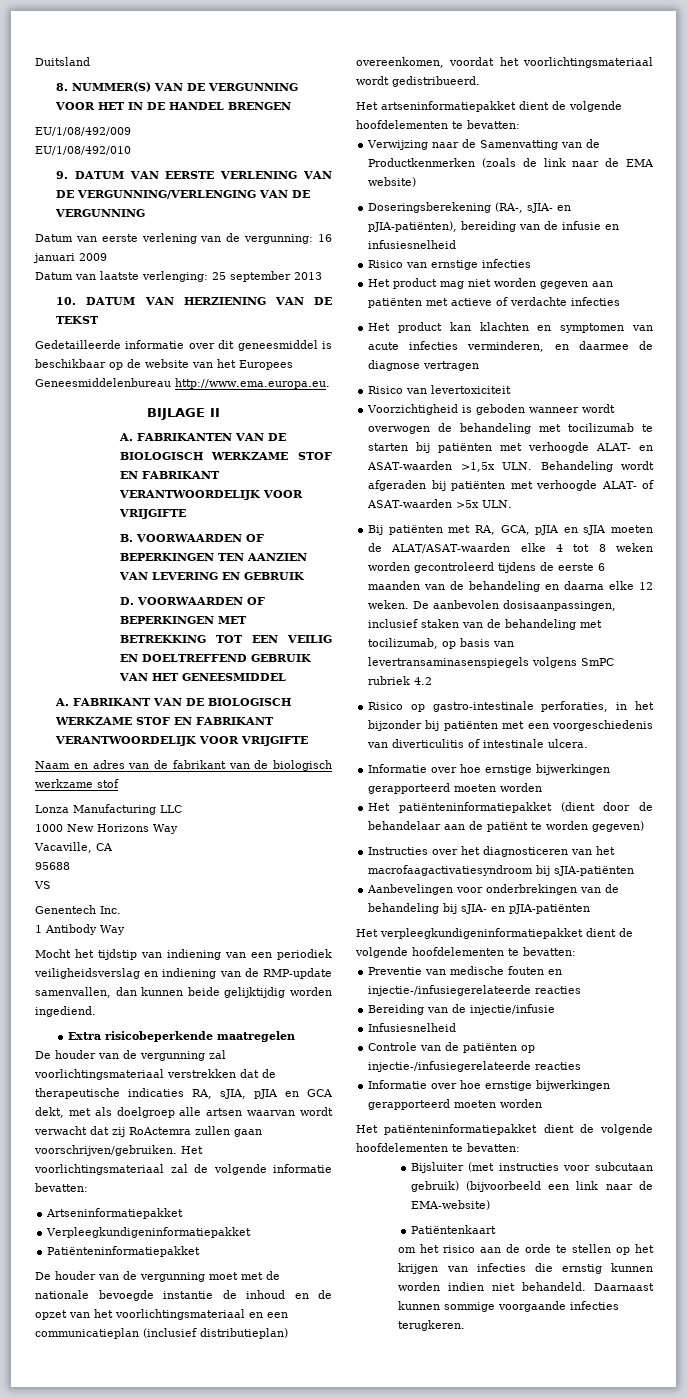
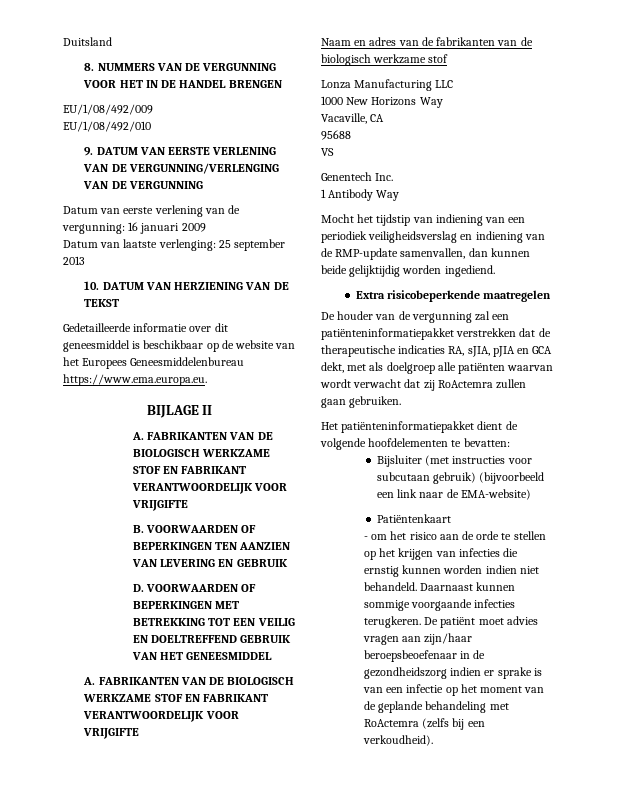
- 8. NUMMER(S) VAN DE VERGUNNING VOOR HET IN DE HANDEL BRENGEN
+ 8. NUMMERS VAN DE VERGUNNING VOOR HET IN DE HANDEL BRENGEN
- Gedetailleerde informatie over dit geneesmiddel is beschikbaar op de website van het Europees Geneesmiddelenbureau http://www.ema.europa.eu.
+ Gedetailleerde informatie over dit geneesmiddel is beschikbaar op de website van het Europees Geneesmiddelenbureau https://www.ema.europa.eu.
  D. VOORWAARDEN OF BEPERKINGEN MET BETREKKING TOT EEN VEILIG EN DOELTREFFEND GEBRUIK VAN HET GENEESMIDDEL
- A. FABRIKANT VAN DE BIOLOGISCH WERKZAME STOF EN FABRIKANT VERANTWOORDELIJK VOOR VRIJGIFTE
+ A. FABRIKANTEN VAN DE BIOLOGISCH WERKZAME STOF EN FABRIKANT VERANTWOORDELIJK VOOR VRIJGIFTE
- Naam en adres van de fabrikant van de biologisch werkzame stof
+ Naam en adres van de fabrikanten van de biologisch werkzame stof
- De houder van de vergunning zal voorlichtingsmateriaal verstrekken dat de therapeutische indicaties RA, sJIA, pJIA en GCA dekt, met als doelgroep alle artsen waarvan wordt verwacht dat zij RoActemra zullen gaan voorschrijven/gebruiken. Het voorlichtingsmateriaal zal de volgende informatie bevatten:
- Artseninformatiepakket
- Verpleegkundigeninformatiepakket
- Patiënteninformatiepakket
- De houder van de vergunning moet met de nationale bevoegde instantie de inhoud en de opzet van het voorlichtingsmateriaal en een communicatieplan (inclusief distributieplan) overeenkomen, voordat het voorlichtingsmateriaal wordt gedistribueerd.
- Het artseninformatiepakket dient de volgende hoofdelementen te bevatten:
- Verwijzing naar de Samenvatting van de Productkenmerken (zoals de link naar de EMA website)
- Doseringsberekening (RA-, sJIA- en pJIA-patiënten), bereiding van de infusie en infusiesnelheid
- Risico van ernstige infecties
- Het product mag niet worden gegeven aan patiënten met actieve of verdachte infecties
- Het product kan klachten en symptomen van acute infecties verminderen, en daarmee de diagnose vertragen
- Risico van levertoxiciteit
- Voorzichtigheid is geboden wanneer wordt overwogen de behandeling met tocilizumab te starten bij patiënten met verhoogde ALAT- en ASAT-waarden >1,5x ULN. Behandeling wordt afgeraden bij patiënten met verhoogde ALAT- of ASAT-waarden >5x ULN.
- Bij patiënten met RA, GCA, pJIA en sJIA moeten de ALAT/ASAT-waarden elke 4 tot 8 weken worden gecontroleerd tijdens de eerste 6 maanden van de behandeling en daarna elke 12 weken. De aanbevolen dosisaanpassingen, inclusief staken van de behandeling met tocilizumab, op basis van levertransaminasenspiegels volgens SmPC rubriek 4.2
- Risico op gastro-intestinale perforaties, in het bijzonder bij patiënten met een voorgeschiedenis van diverticulitis of intestinale ulcera.
- Informatie over hoe ernstige bijwerkingen gerapporteerd moeten worden
- Het patiënteninformatiepakket (dient door de behandelaar aan de patiënt te worden gegeven)
- Instructies over het diagnosticeren van het macrofaagactivatiesyndroom bij sJIA-patiënten
- Aanbevelingen voor onderbrekingen van de behandeling bij sJIA- en pJIA-patiënten
- Het verpleegkundigeninformatiepakket dient de volgende hoofdelementen te bevatten:
- Preventie van medische fouten en injectie-/infusiegerelateerde reacties
- Bereiding van de injectie/infusie
- Infusiesnelheid
- Controle van de patiënten op injectie-/infusiegerelateerde reacties
- Informatie over hoe ernstige bijwerkingen gerapporteerd moeten worden
+ De houder van de vergunning zal een patiënteninformatiepakket verstrekken dat de therapeutische indicaties RA, sJIA, pJIA en GCA dekt, met als doelgroep alle patiënten waarvan wordt verwacht dat zij RoActemra zullen gaan gebruiken.
- om het risico aan de orde te stellen op het krijgen van infecties die ernstig kunnen worden indien niet behandeld.
+ - om het risico aan de orde te stellen op het krijgen van infecties die ernstig kunnen worden indien niet behandeld.
+ De patiënt moet advies vragen aan zijn/haar beroepsbeoefenaar in de gezondheidszorg indien er sprake is van een infectie op het moment van de geplande behandeling met RoActemra (zelfs bij een verkoudheid).

